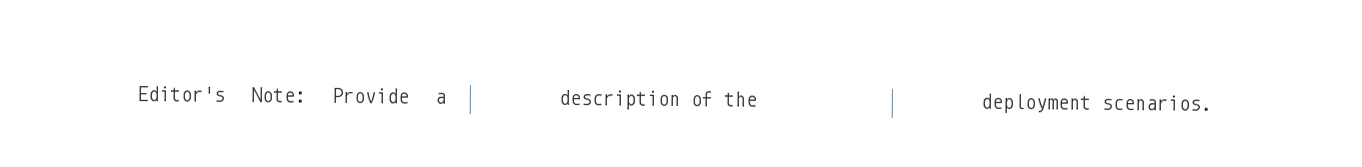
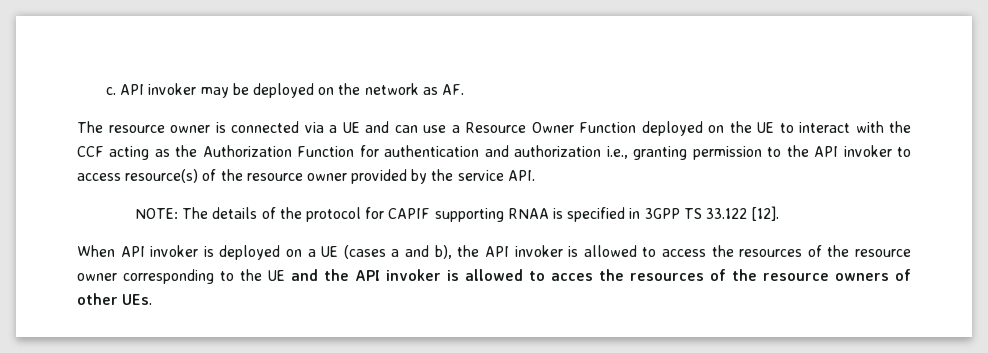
- Editor's Note: Provide a description of the deployment scenarios.
+ c. API invoker may be deployed on the network as AF.
+ The resource owner is connected via a UE and can use a Resource Owner Function deployed on the UE to interact with the CCF acting as the Authorization Function for authentication and authorization i.e., granting permission to the API invoker to access resource(s) of the resource owner provided by the service API.
+ NOTE: The details of the protocol for CAPIF supporting RNAA is specified in 3GPP TS 33.122 [12].
+ When API invoker is deployed on a UE (cases a and b), the API invoker is allowed to access the resources of the resource owner corresponding to the UE and the API invoker is allowed to acces the resources of the resource owners of other UEs.

